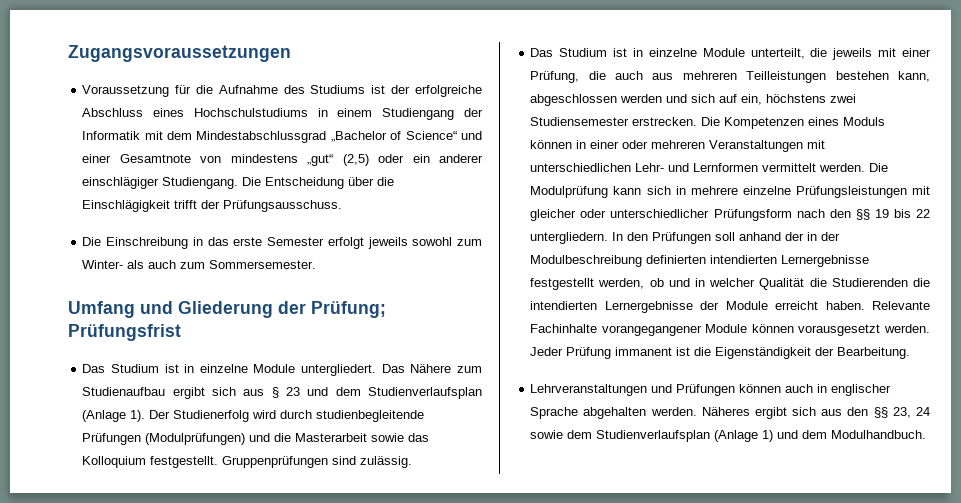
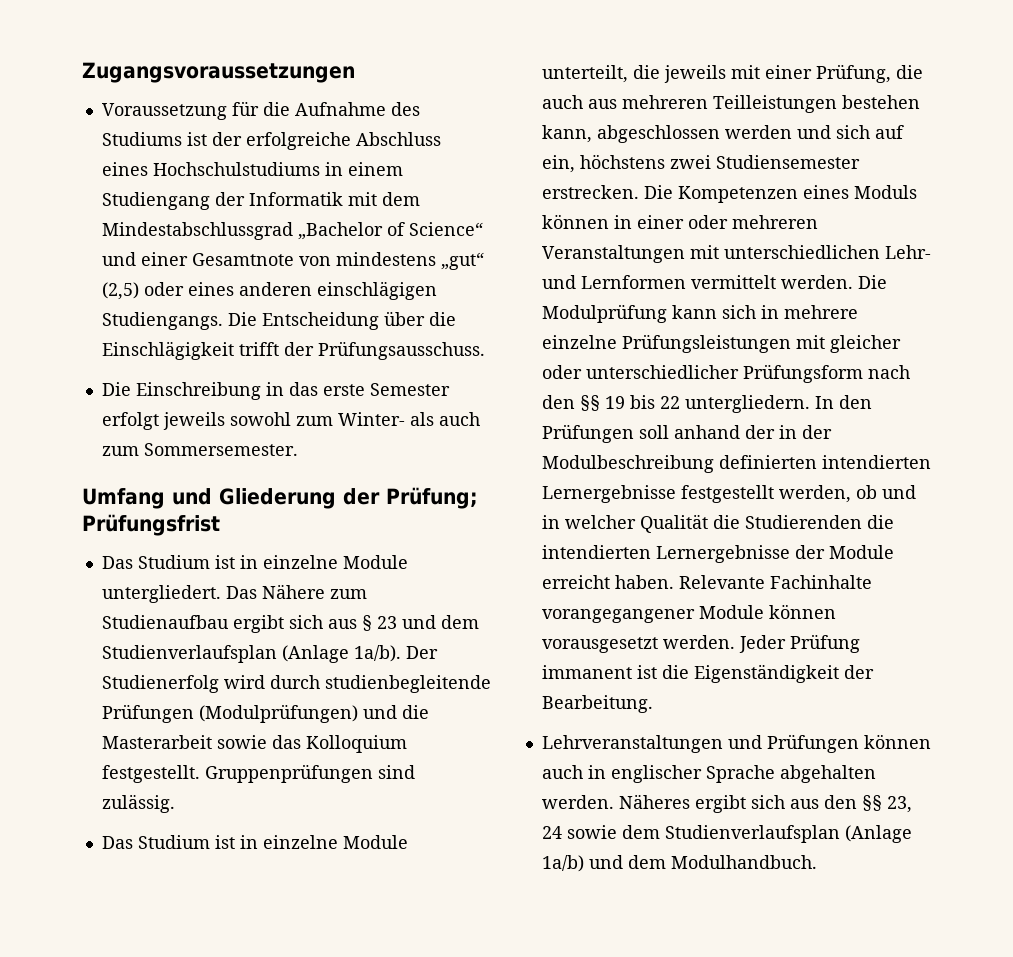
- Voraussetzung für die Aufnahme des Studiums ist der erfolgreiche Abschluss eines Hochschulstudiums in einem Studiengang der Informatik mit dem Mindestabschlussgrad „Bachelor of Science“ und einer Gesamtnote von mindestens „gut“ (2,5) oder ein anderer einschlägiger Studiengang.
+ Voraussetzung für die Aufnahme des Studiums ist der erfolgreiche Abschluss eines Hochschulstudiums in einem Studiengang der Informatik mit dem Mindestabschlussgrad „Bachelor of Science“ und einer Gesamtnote von mindestens „gut“ (2,5) oder eines anderen einschlägigen Studiengangs.
- Das Nähere zum Studienaufbau ergibt sich aus § 23 und dem Studienverlaufsplan (Anlage 1).
+ Das Nähere zum Studienaufbau ergibt sich aus § 23 und dem Studienverlaufsplan (Anlage 1a/b).
- Näheres ergibt sich aus den §§ 23, 24 sowie dem Studienverlaufsplan (Anlage 1) und dem Modulhandbuch.
+ Näheres ergibt sich aus den §§ 23, 24 sowie dem Studienverlaufsplan (Anlage 1a/b) und dem Modulhandbuch.

